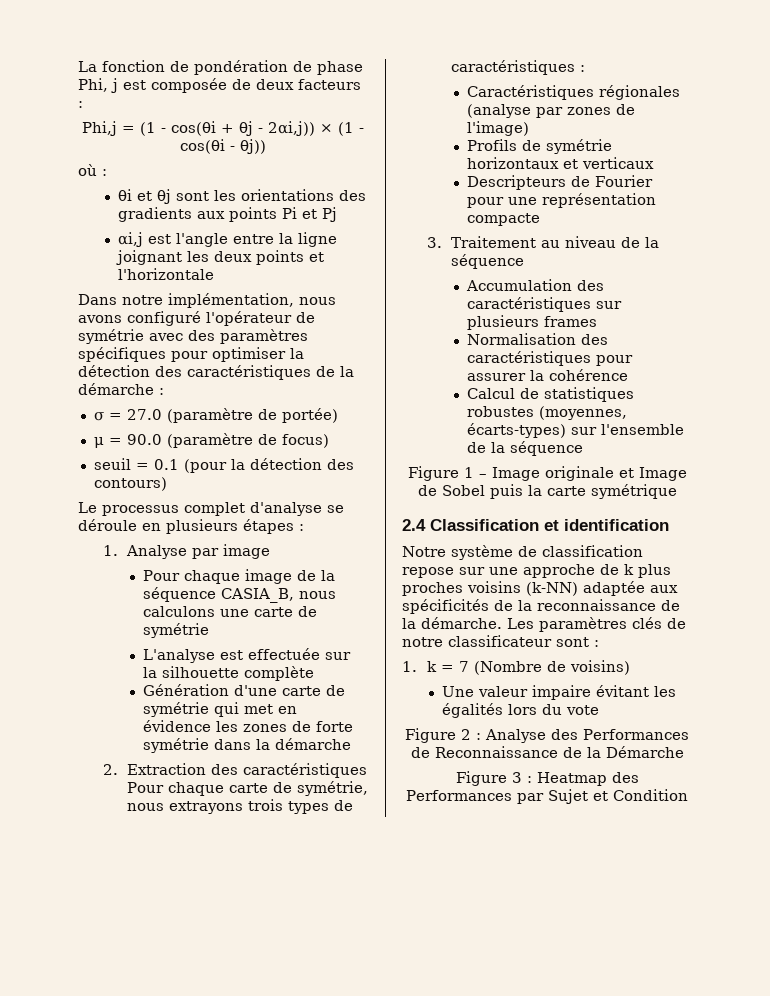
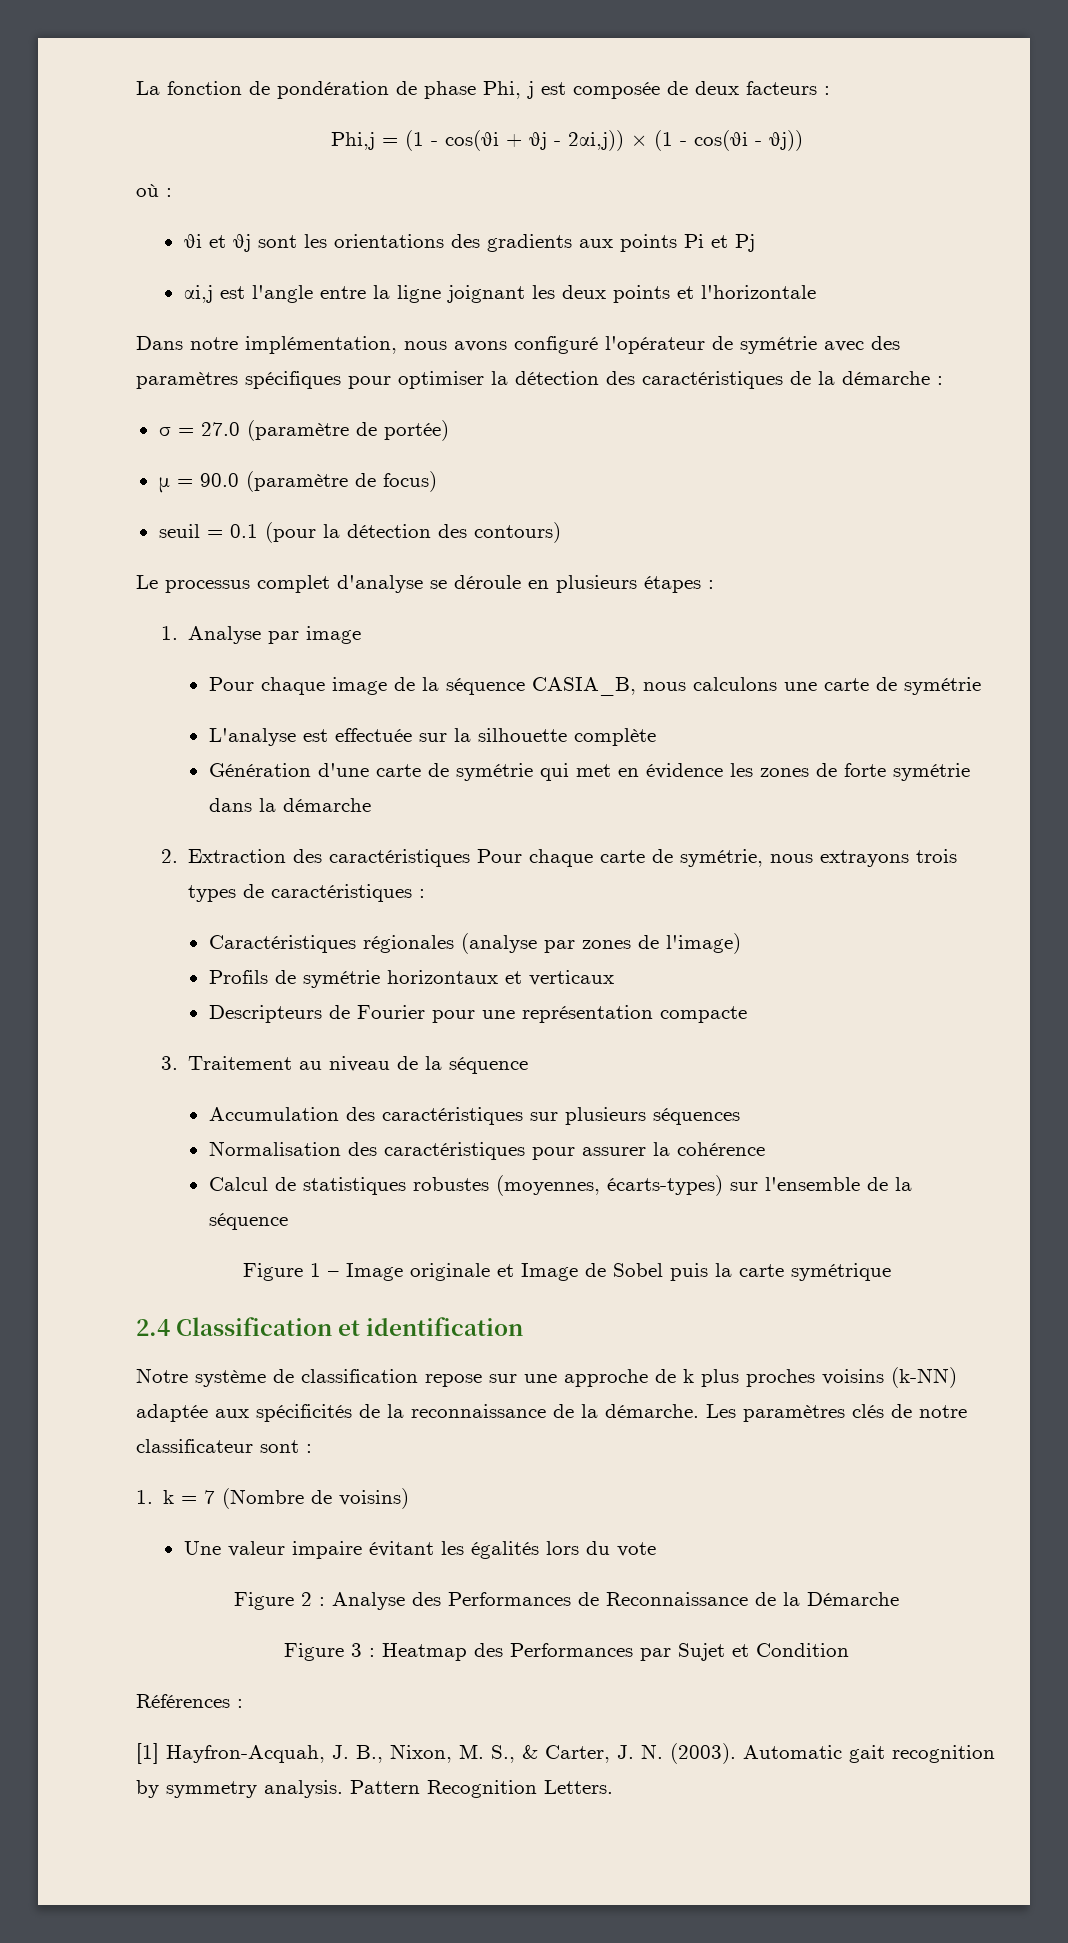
- Accumulation des caractéristiques sur plusieurs frames
+ Accumulation des caractéristiques sur plusieurs séquences
+ Références :
+ [1] Hayfron-Acquah, J. B., Nixon, M. S., & Carter, J. N. (2003). Automatic gait recognition by symmetry analysis. Pattern Recognition Letters.

